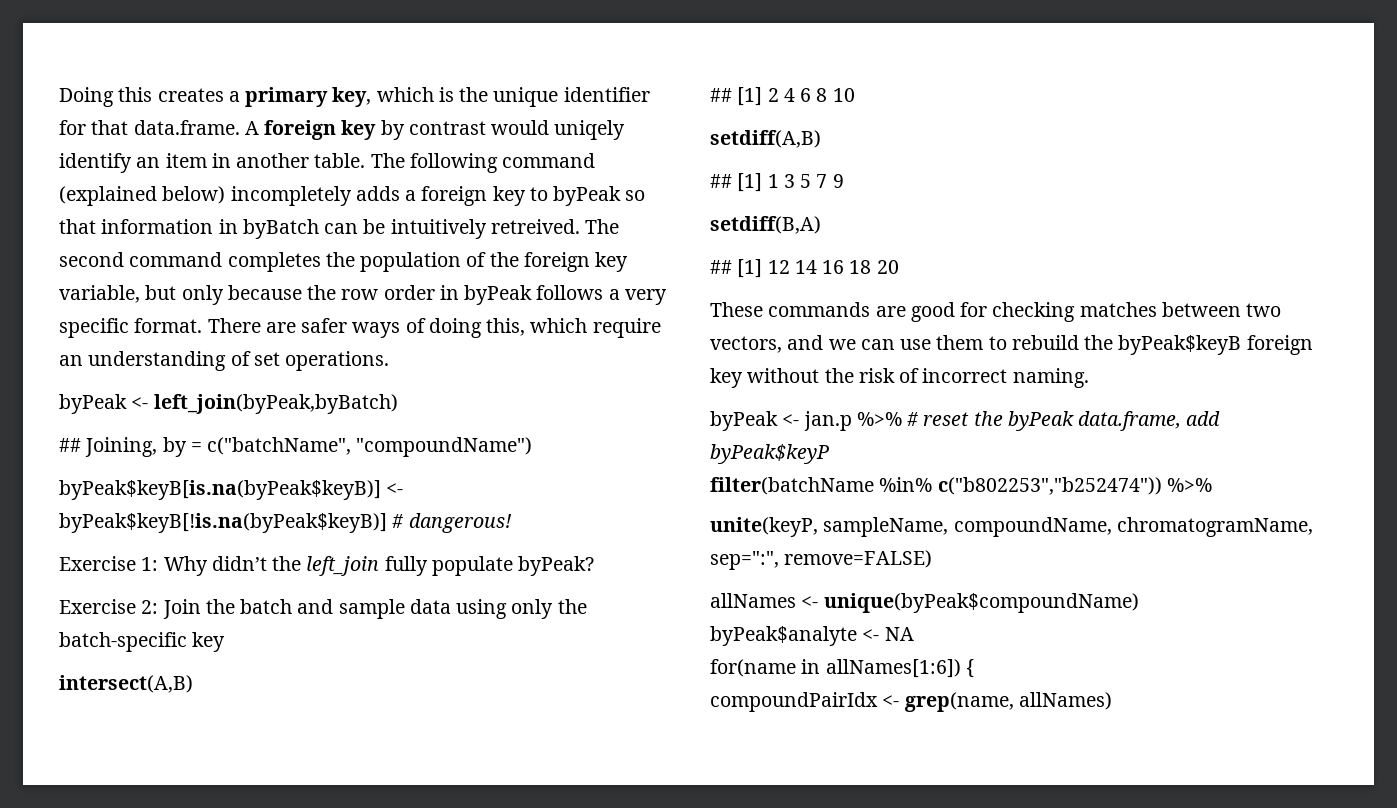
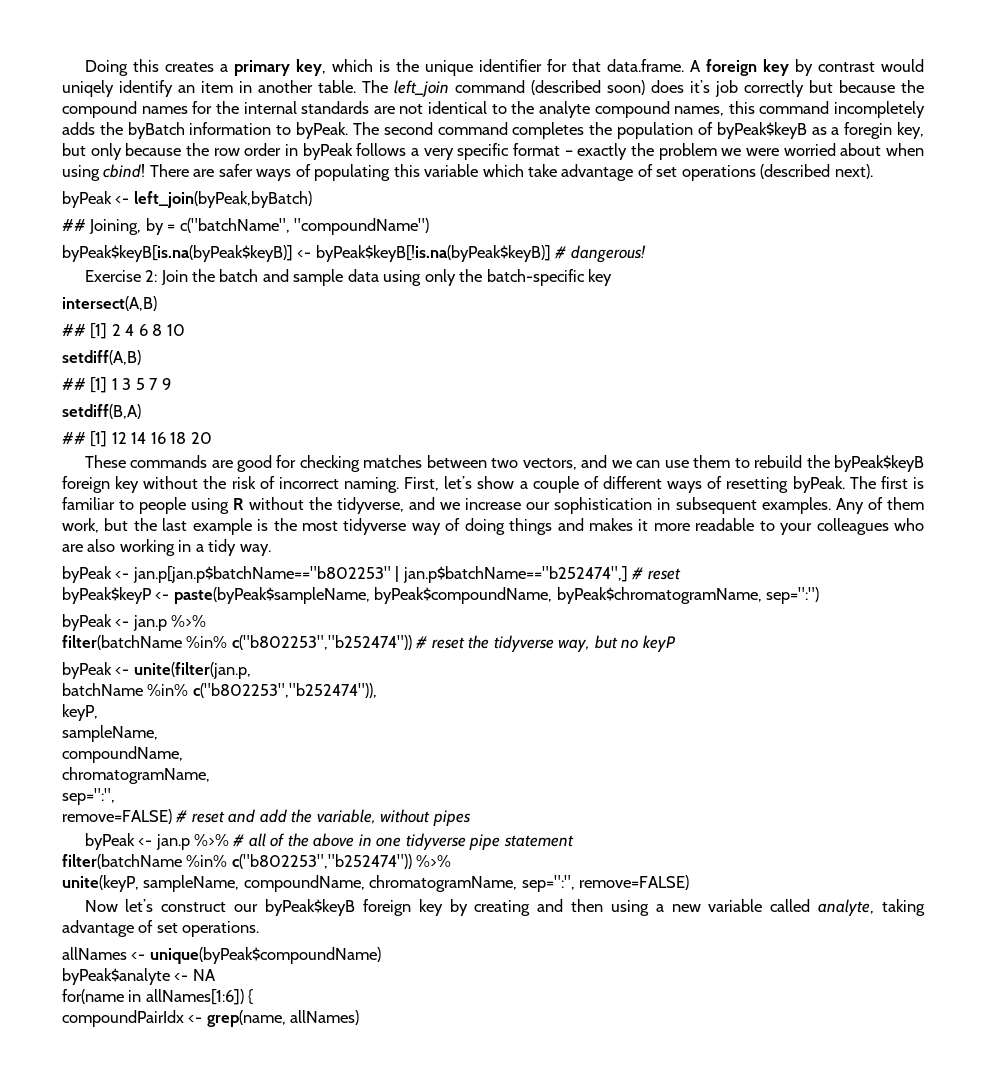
- The following command (explained below) incompletely adds a foreign key to byPeak so that information in byBatch can be intuitively retreived.
+ The left_join command (described soon) does it’s job correctly but because the compound names for the internal standards are not identical to the analyte compound names, this command incompletely adds the byBatch information to byPeak.
- The second command completes the population of the foreign key variable, but only because the row order in byPeak follows a very specific format.
+ The second command completes the population of byPeak$keyB as a foregin key, but only because the row order in byPeak follows a very specific format – exactly the problem we were worried about when using cbind!
- There are safer ways of doing this, which require an understanding of set operations.
+ There are safer ways of populating this variable which take advantage of set operations (described next).
- Exercise 1: Why didn’t the left_join fully populate byPeak?
+ First, let’s show a couple of different ways of resetting byPeak. The first is familiar to people using R without the tidyverse, and we increase our sophistication in subsequent examples. Any of them work, but the last example is the most tidyverse way of doing things and makes it more readable to your colleagues who are also working in a tidy way.
+ byPeak <- jan.p[jan.p$batchName=="b802253" | jan.p$batchName=="b252474",] # reset
+ byPeak$keyP <- paste(byPeak$sampleName, byPeak$compoundName, byPeak$chromatogramName, sep=":")
+ byPeak <- jan.p %>%
+ filter(batchName %in% c("b802253","b252474")) # reset the tidyverse way, but no keyP
+ byPeak <- unite(filter(jan.p,
+ batchName %in% c("b802253","b252474")),
+ keyP,
+ sampleName,
+ compoundName,
+ chromatogramName,
+ sep=":",
+ remove=FALSE) # reset and add the variable, without pipes
- byPeak <- jan.p %>% # reset the byPeak data.frame, add byPeak$keyP
+ byPeak <- jan.p %>% # all of the above in one tidyverse pipe statement
+ Now let’s construct our byPeak$keyB foreign key by creating and then using a new variable called analyte, taking advantage of set operations.

